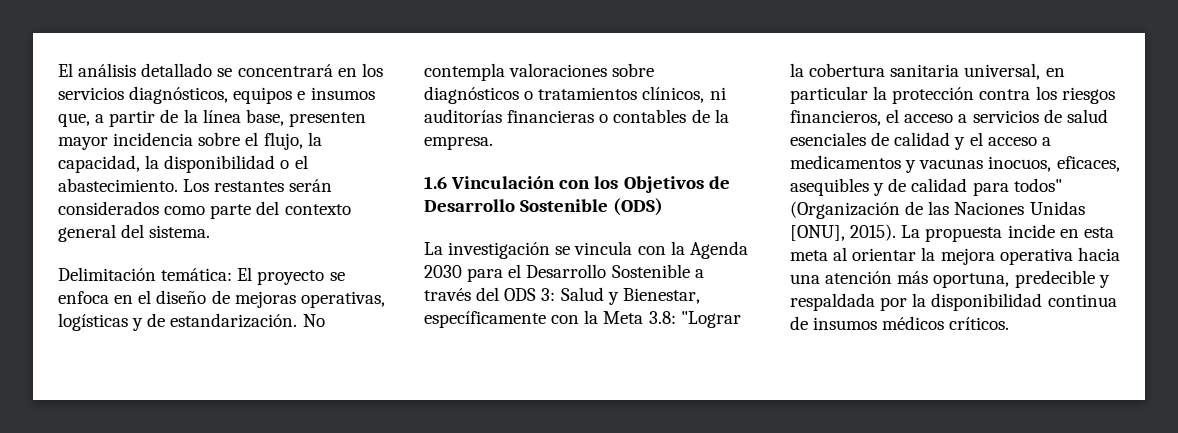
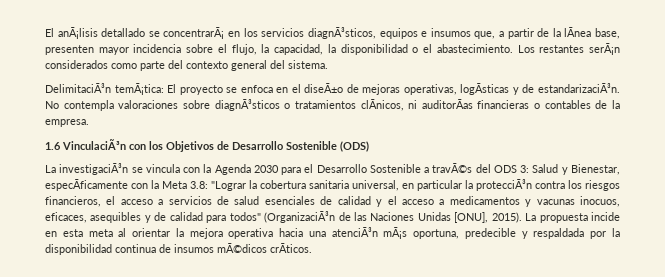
- El análisis detallado se concentrará en los servicios diagnósticos, equipos e insumos que, a partir de la línea base, presenten mayor incidencia sobre el flujo, la capacidad, la disponibilidad o el abastecimiento.
+ El anÃ¡lisis detallado se concentrarÃ¡ en los servicios diagnÃ³sticos, equipos e insumos que, a partir de la lÃnea base, presenten mayor incidencia sobre el flujo, la capacidad, la disponibilidad o el abastecimiento.
- Los restantes serán considerados como parte del contexto general del sistema.
+ Los restantes serÃ¡n considerados como parte del contexto general del sistema.
- Delimitación temática: El proyecto se enfoca en el diseño de mejoras operativas, logísticas y de estandarización.
+ DelimitaciÃ³n temÃ¡tica: El proyecto se enfoca en el diseÃ±o de mejoras operativas, logÃsticas y de estandarizaciÃ³n.
- No contempla valoraciones sobre diagnósticos o tratamientos clínicos, ni auditorías financieras o contables de la empresa.
+ No contempla valoraciones sobre diagnÃ³sticos o tratamientos clÃnicos, ni auditorÃas financieras o contables de la empresa.
- 1.6 Vinculación con los Objetivos de Desarrollo Sostenible (ODS)
+ 1.6 VinculaciÃ³n con los Objetivos de Desarrollo Sostenible (ODS)
- La investigación se vincula con la Agenda 2030 para el Desarrollo Sostenible a través del ODS 3:
+ La investigaciÃ³n se vincula con la Agenda 2030 para el Desarrollo Sostenible a travÃ©s del ODS 3:
- Salud y Bienestar, específicamente con la Meta 3.8:
+ Salud y Bienestar, especÃficamente con la Meta 3.8:
- "Lograr la cobertura sanitaria universal, en particular la protección contra los riesgos financieros, el acceso a servicios de salud esenciales de calidad y el acceso a medicamentos y vacunas inocuos, eficaces, asequibles y de calidad para todos" (Organización de las Naciones Unidas [ONU], 2015).
+ "Lograr la cobertura sanitaria universal, en particular la protecciÃ³n contra los riesgos financieros, el acceso a servicios de salud esenciales de calidad y el acceso a medicamentos y vacunas inocuos, eficaces, asequibles y de calidad para todos" (OrganizaciÃ³n de las Naciones Unidas [ONU], 2015).
- La propuesta incide en esta meta al orientar la mejora operativa hacia una atención más oportuna, predecible y respaldada por la disponibilidad continua de insumos médicos críticos.
+ La propuesta incide en esta meta al orientar la mejora operativa hacia una atenciÃ³n mÃ¡s oportuna, predecible y respaldada por la disponibilidad continua de insumos mÃ©dicos crÃticos.

